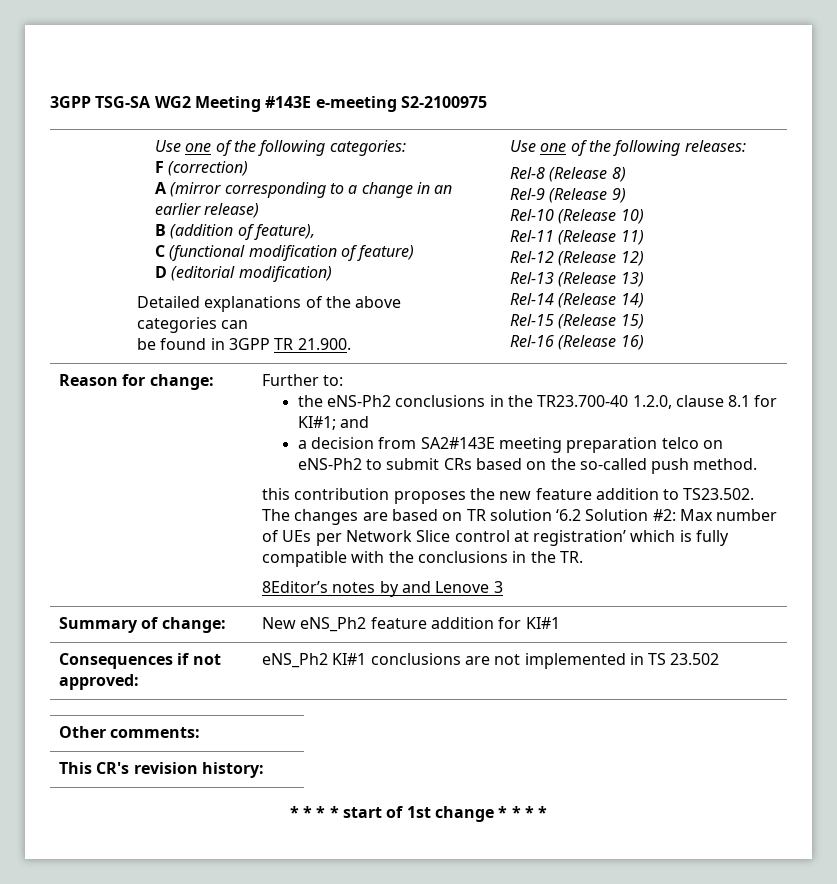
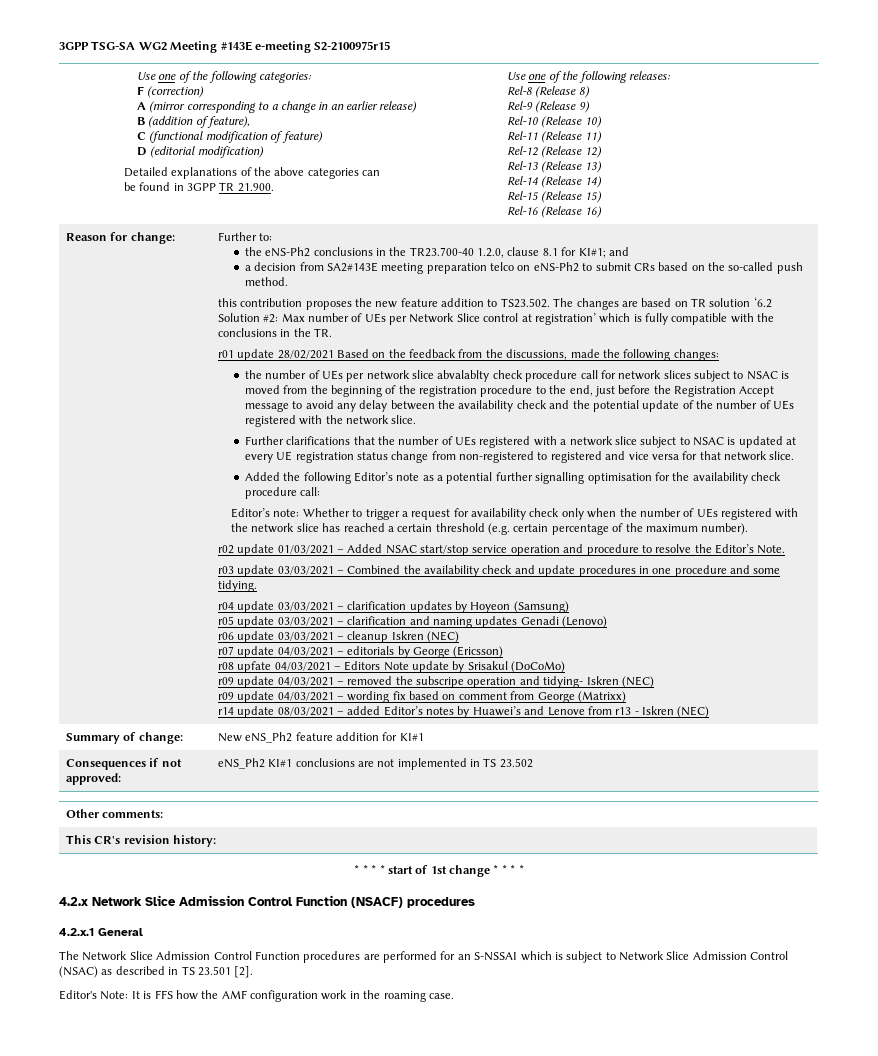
- 3GPP TSG-SA WG2 Meeting #143E e-meeting S2-2100975
+ 3GPP TSG-SA WG2 Meeting #143E e-meeting S2-2100975r15
- 8Editor’s notes by and Lenove 3
+ r01 update 28/02/2021 Based on the feedback from the discussions, made the following changes:
+ the number of UEs per network slice abvalablty check procedure call for network slices subject to NSAC is moved from the beginning of the registration procedure to the end, just before the Registration Accept message to avoid any delay between the availability check and the potential update of the number of UEs registered with the network slice.
+ Further clarifications that the number of UEs registered with a network slice subject to NSAC is updated at every UE registration status change from non-registered to registered and vice versa for that network slice.
+ Added the following Editor’s note as a potential further signalling optimisation for the availability check procedure call:
+ Editor’s note: Whether to trigger a request for availability check only when the number of UEs registered with the network slice has reached a certain threshold (e.g. certain percentage of the maximum number).
+ r02 update 01/03/2021 – Added NSAC start/stop service operation and procedure to resolve the Editor’s Note.
+ r03 update 03/03/2021 – Combined the availability check and update procedures in one procedure and some tidying.
+ r04 update 03/03/2021 – clarification updates by Hoyeon (Samsung)
+ r05 update 03/03/2021 – clarification and naming updates Genadi (Lenovo)
+ r06 update 03/03/2021 – cleanup Iskren (NEC)
+ r07 update 04/03/2021 – editorials by George (Ericsson)
+ r08 upfate 04/03/2021 – Editors Note update by Srisakul (DoCoMo)
+ r09 update 04/03/2021 – removed the subscripe operation and tidying- Iskren (NEC)
+ r09 update 04/03/2021 – wording fix based on comment from George (Matrixx)
+ r14 update 08/03/2021 – added Editor’s notes by Huawei’s and Lenove from r13 - Iskren (NEC)
+ 4.2.x Network Slice Admission Control Function (NSACF) procedures
+ 4.2.x.1 General
+ The Network Slice Admission Control Function procedures are performed for an S-NSSAI which is subject to Network Slice Admission Control (NSAC) as described in TS 23.501 [2].
+ Editor's Note: It is FFS how the AMF configuration work in the roaming case.

